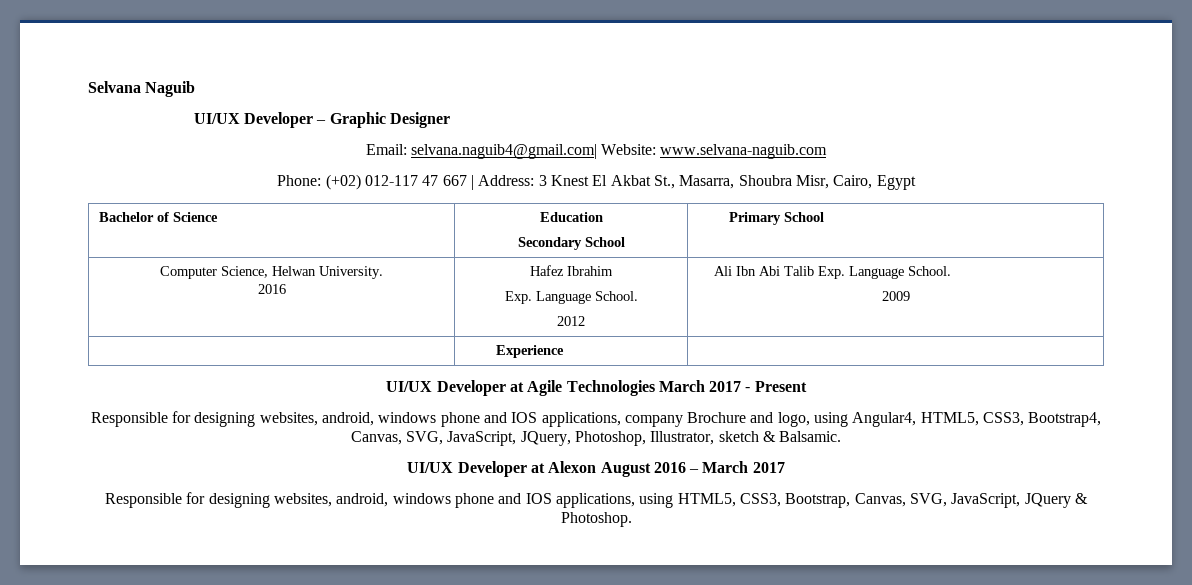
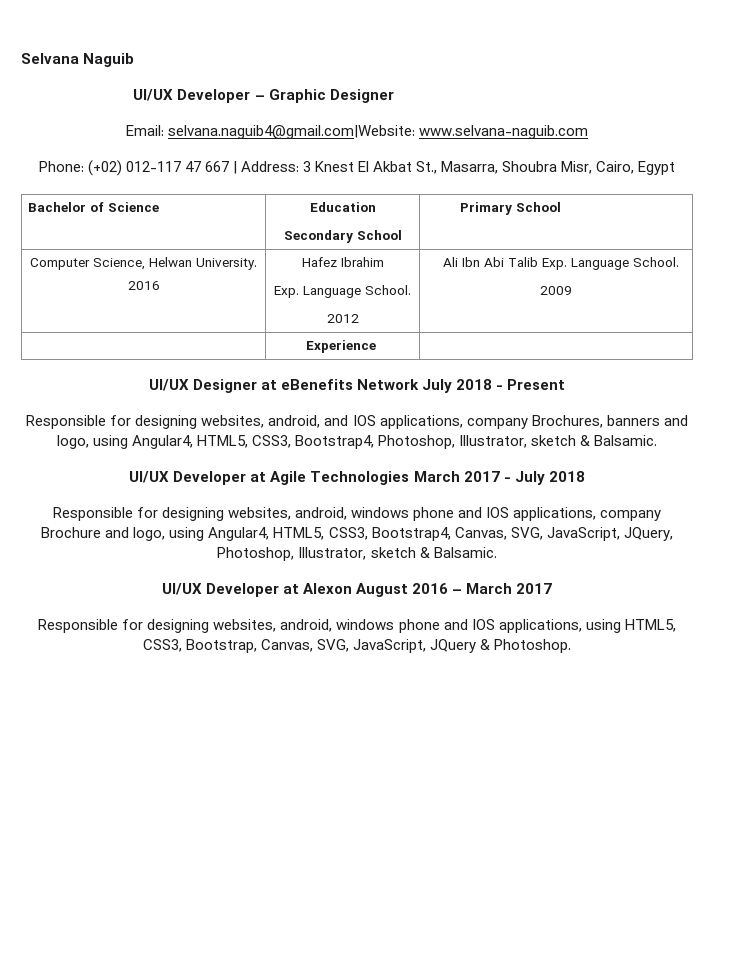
- Email: selvana.naguib4@gmail.com| Website: www.selvana-naguib.com
+ Email: selvana.naguib4@gmail.com|Website: www.selvana-naguib.com
+ UI/UX Designer at eBenefits Network July 2018 - Present
+ Responsible for designing websites, android, and IOS applications, company Brochures, banners and logo, using Angular4, HTML5, CSS3, Bootstrap4, Photoshop, Illustrator, sketch & Balsamic.
- UI/UX Developer at Agile Technologies March 2017 - Present
+ UI/UX Developer at Agile Technologies March 2017 - July 2018

